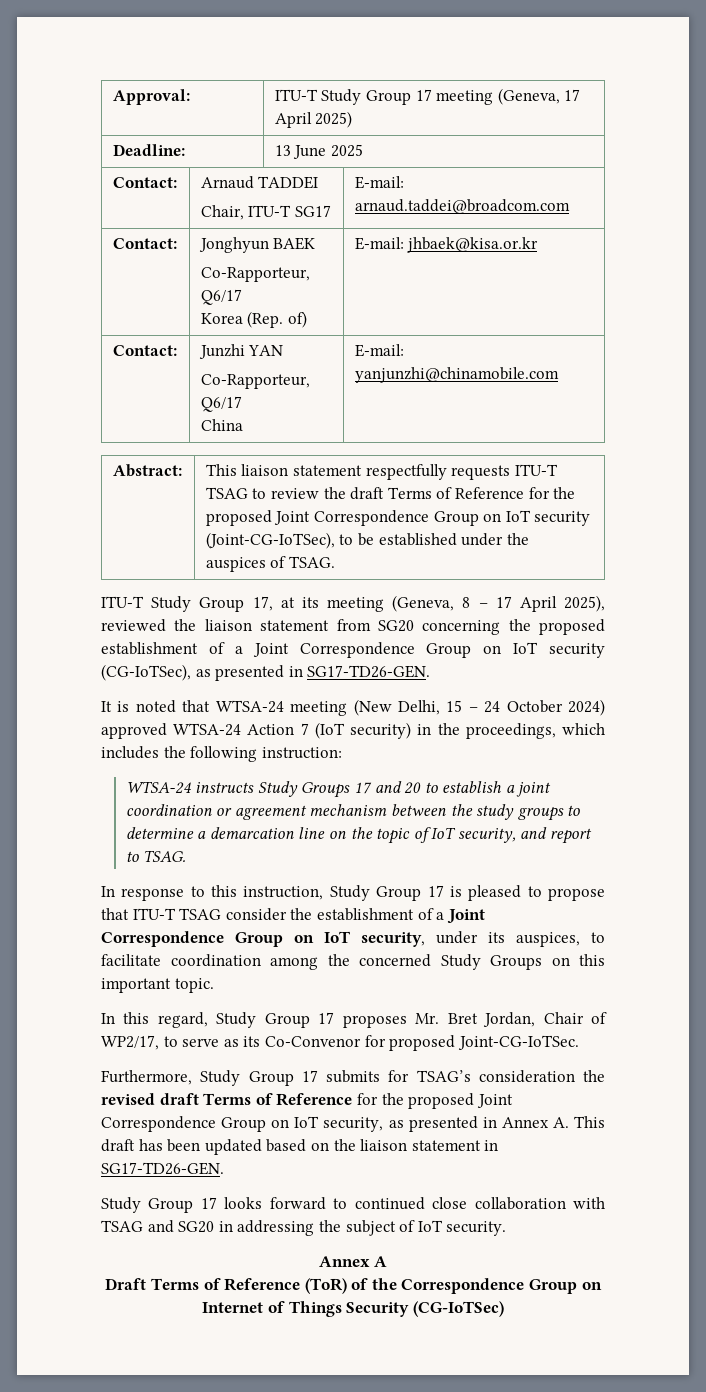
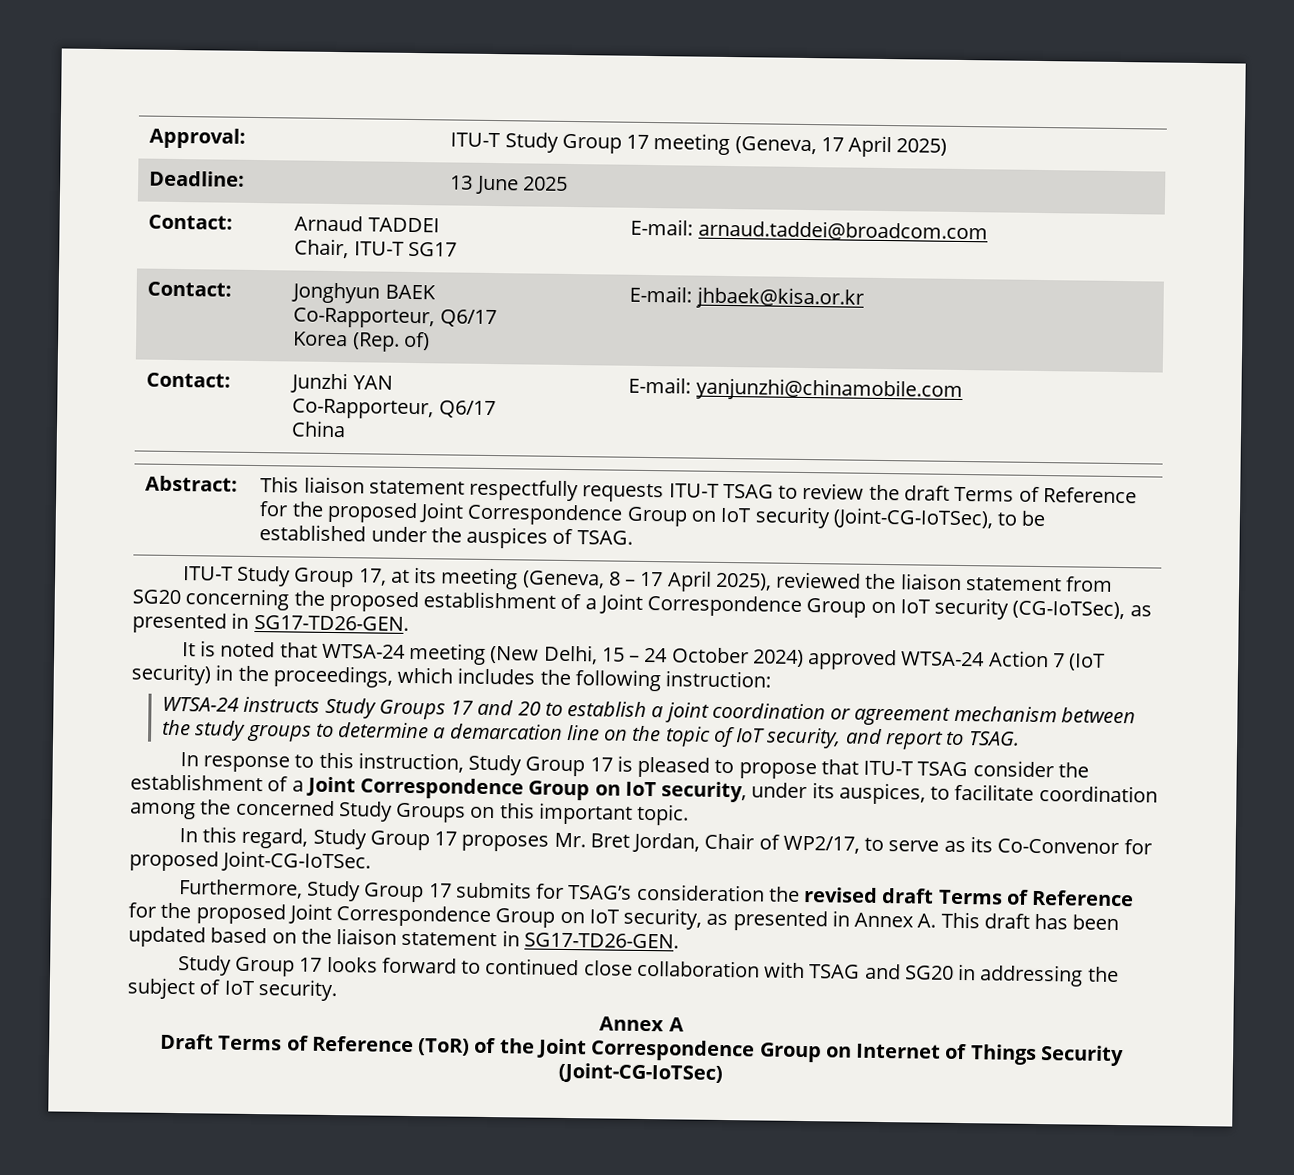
- Draft Terms of Reference (ToR) of the Correspondence Group on Internet of Things Security (CG-IoTSec)
+ Draft Terms of Reference (ToR) of the Joint Correspondence Group on Internet of Things Security (Joint-CG-IoTSec)

